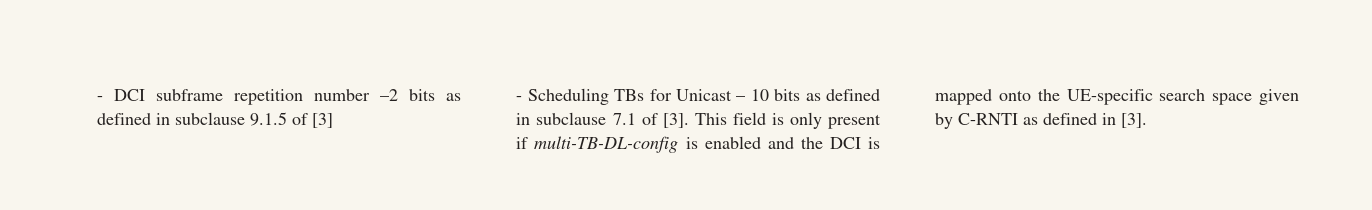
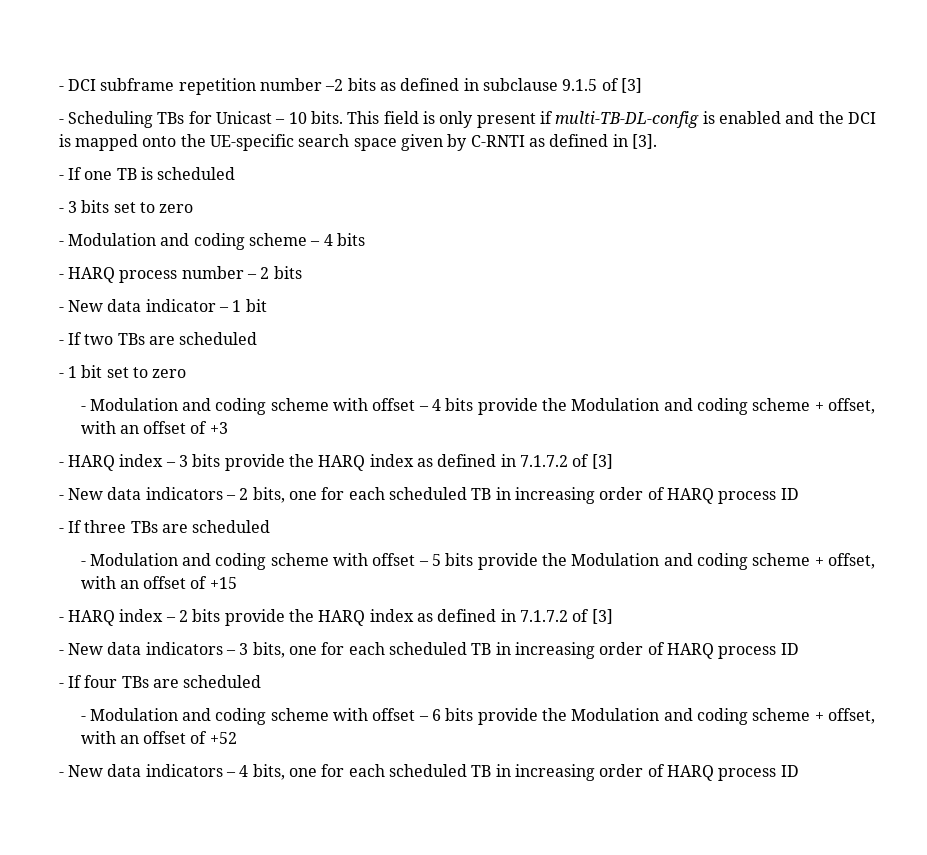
- - Scheduling TBs for Unicast – 10 bits as defined in subclause 7.1 of [3].
+ - Scheduling TBs for Unicast – 10 bits.
+ - If one TB is scheduled
+ - 3 bits set to zero
+ - Modulation and coding scheme – 4 bits
+ - HARQ process number – 2 bits
+ - New data indicator – 1 bit
+ - If two TBs are scheduled
+ - 1 bit set to zero
+ - Modulation and coding scheme with offset – 4 bits provide the Modulation and coding scheme + offset, with an offset of +3
+ - HARQ index – 3 bits provide the HARQ index as defined in 7.1.7.2 of [3]
+ - New data indicators – 2 bits, one for each scheduled TB in increasing order of HARQ process ID
+ - If three TBs are scheduled
+ - Modulation and coding scheme with offset – 5 bits provide the Modulation and coding scheme + offset, with an offset of +15
+ - HARQ index – 2 bits provide the HARQ index as defined in 7.1.7.2 of [3]
+ - New data indicators – 3 bits, one for each scheduled TB in increasing order of HARQ process ID
+ - If four TBs are scheduled
+ - Modulation and coding scheme with offset – 6 bits provide the Modulation and coding scheme + offset, with an offset of +52
+ - New data indicators – 4 bits, one for each scheduled TB in increasing order of HARQ process ID

